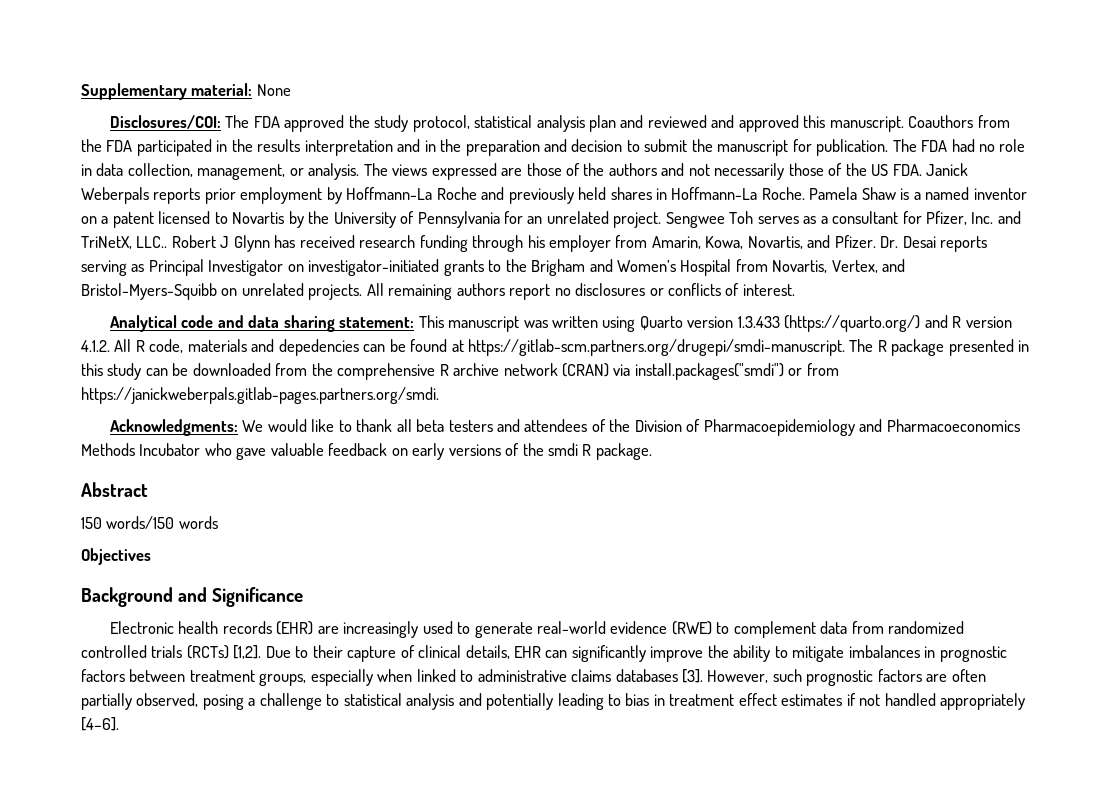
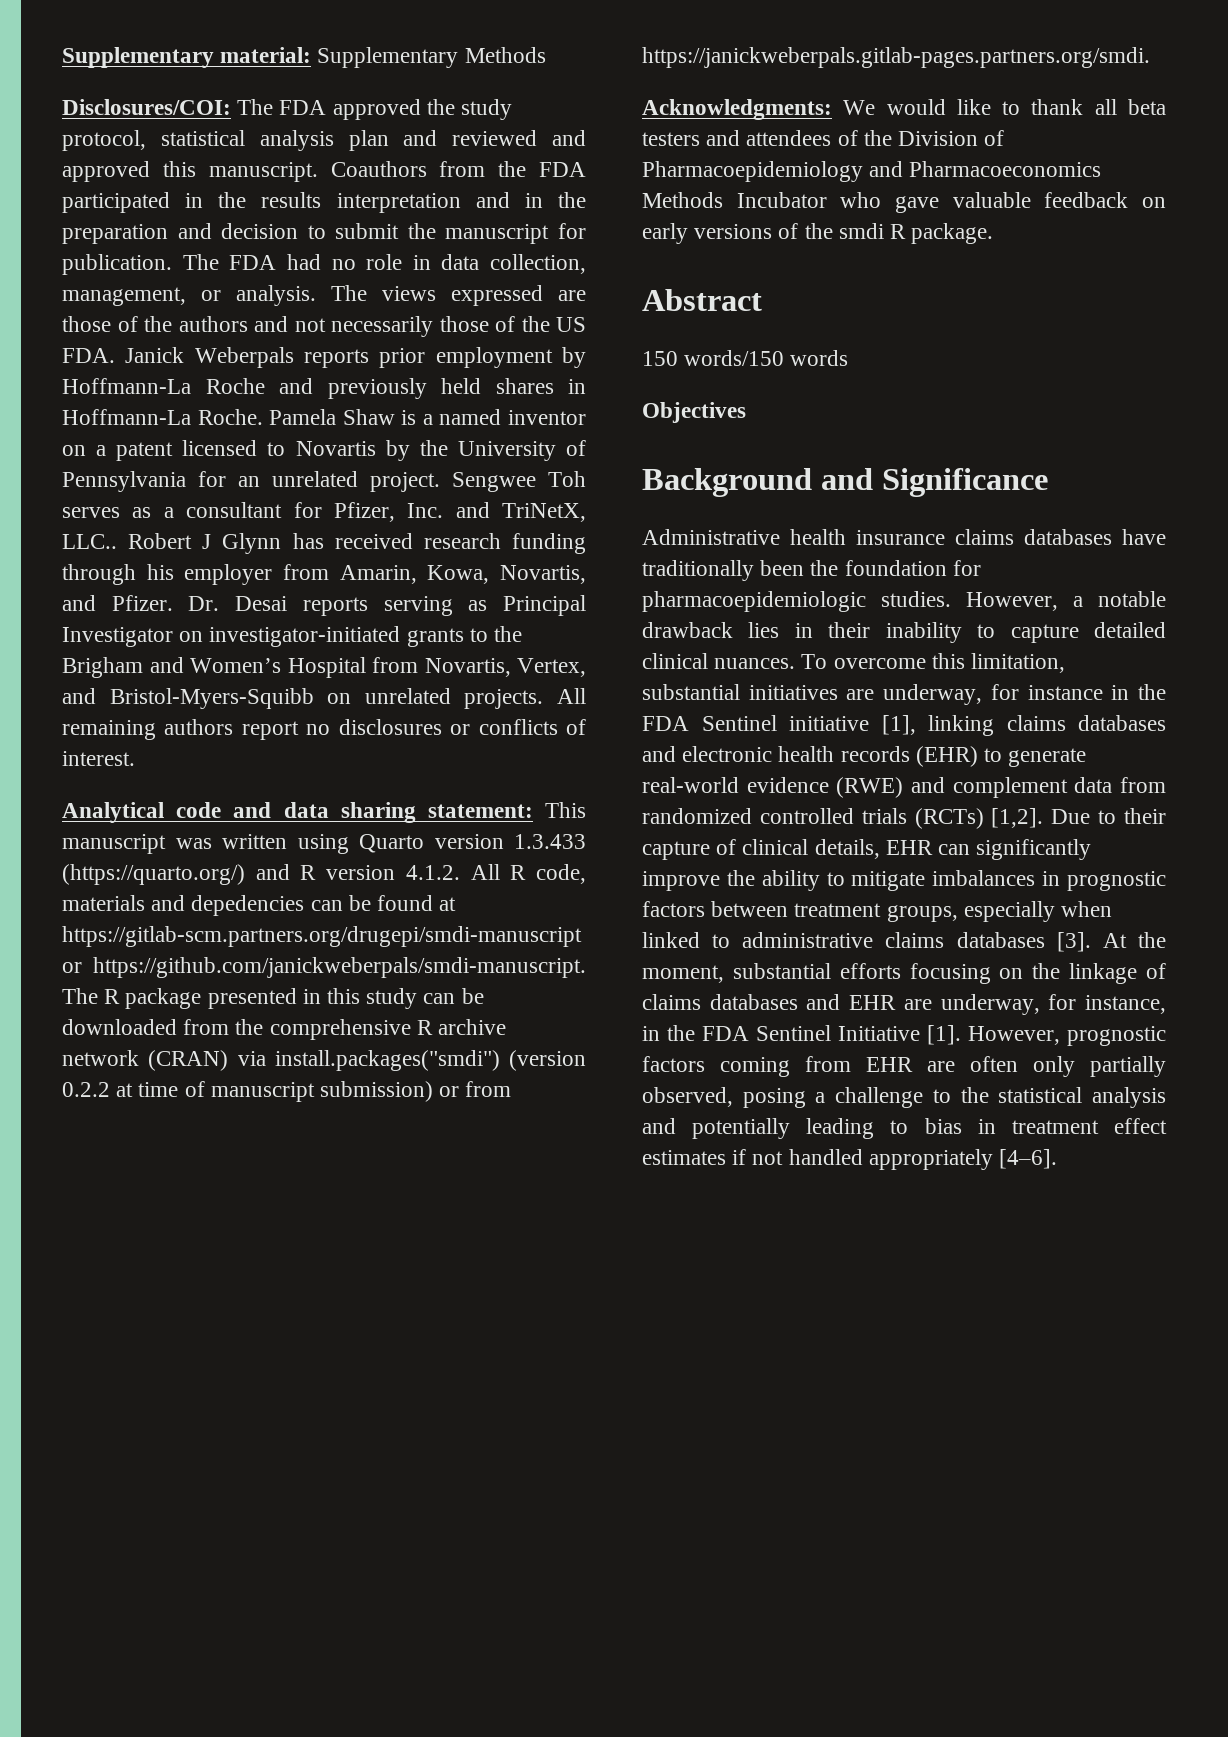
- Supplementary material: None
+ Supplementary material: Supplementary Methods
- Analytical code and data sharing statement: This manuscript was written using Quarto version 1.3.433 (https://quarto.org/) and R version 4.1.2. All R code, materials and depedencies can be found at https://gitlab-scm.partners.org/drugepi/smdi-manuscript. The R package presented in this study can be downloaded from the comprehensive R archive network (CRAN) via install.packages("smdi") or from https://janickweberpals.gitlab-pages.partners.org/smdi.
+ Analytical code and data sharing statement: This manuscript was written using Quarto version 1.3.433 (https://quarto.org/) and R version 4.1.2. All R code, materials and depedencies can be found at https://gitlab-scm.partners.org/drugepi/smdi-manuscript or https://github.com/janickweberpals/smdi-manuscript. The R package presented in this study can be downloaded from the comprehensive R archive network (CRAN) via install.packages("smdi") (version 0.2.2 at time of manuscript submission) or from https://janickweberpals.gitlab-pages.partners.org/smdi.
- Electronic health records (EHR) are increasingly used to generate real-world evidence (RWE) to complement data from randomized controlled trials (RCTs) [1,2].
+ Administrative health insurance claims databases have traditionally been the foundation for pharmacoepidemiologic studies. However, a notable drawback lies in their inability to capture detailed clinical nuances. To overcome this limitation, substantial initiatives are underway, for instance in the FDA Sentinel initiative [1], linking claims databases and electronic health records (EHR) to generate real-world evidence (RWE) and complement data from randomized controlled trials (RCTs) [1,2].
- However, such prognostic factors are often partially observed, posing a challenge to statistical analysis and potentially leading to bias in treatment effect estimates if not handled appropriately [4–6].
+ At the moment, substantial efforts focusing on the linkage of claims databases and EHR are underway, for instance, in the FDA Sentinel Initiative [1]. However, prognostic factors coming from EHR are often only partially observed, posing a challenge to the statistical analysis and potentially leading to bias in treatment effect estimates if not handled appropriately [4–6].

